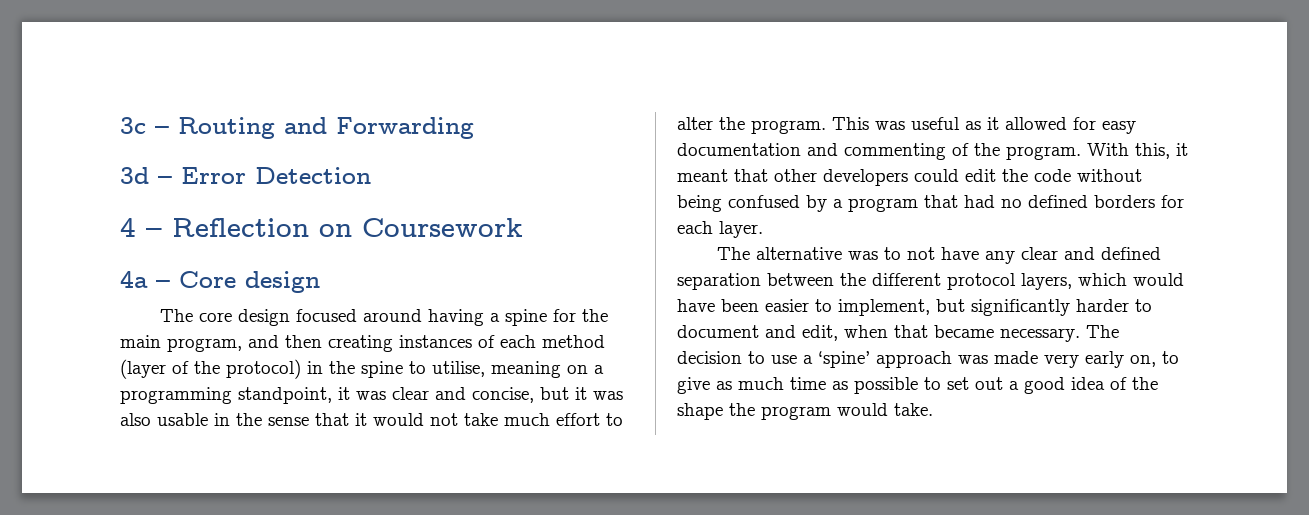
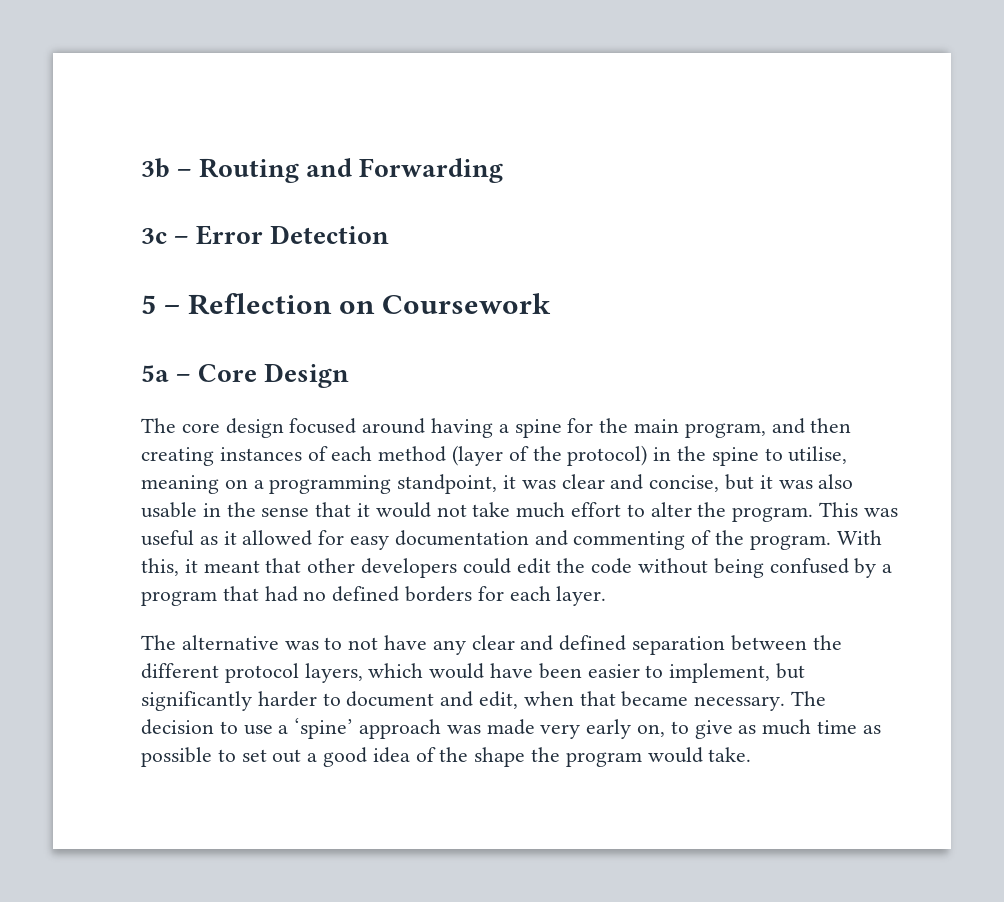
- 3c – Routing and Forwarding
+ 3b – Routing and Forwarding
- 3d – Error Detection
+ 3c – Error Detection
- 4 – Reflection on Coursework
+ 5 – Reflection on Coursework
- 4a – Core design
+ 5a – Core Design

